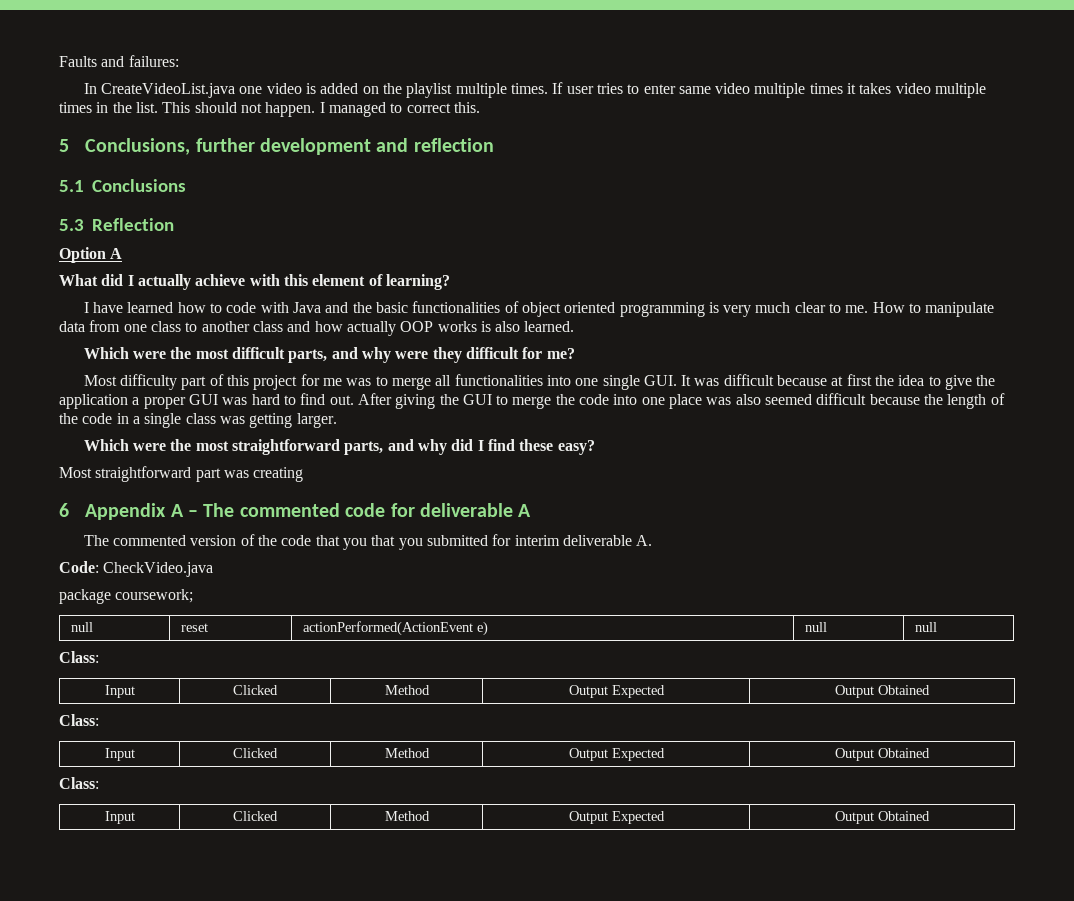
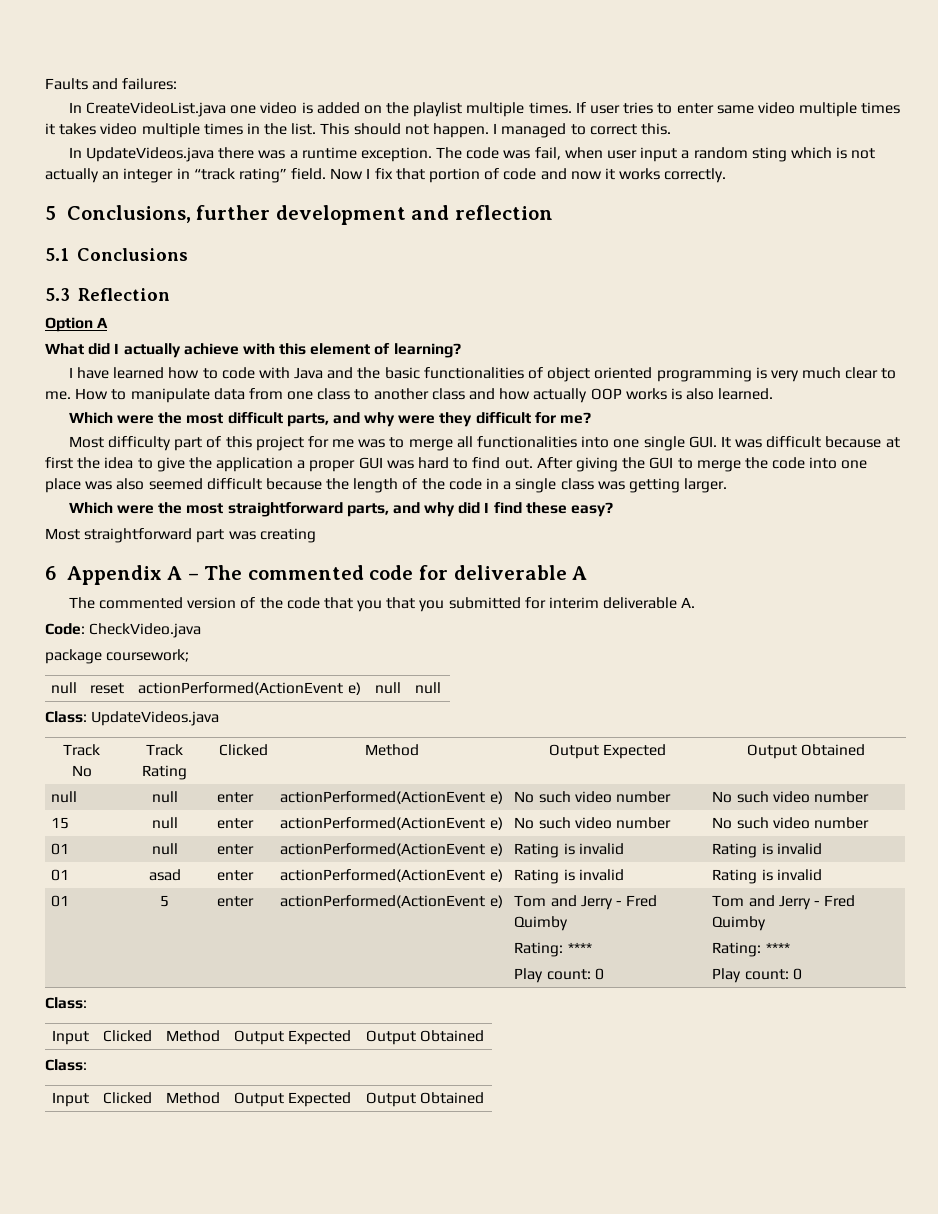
+ In UpdateVideos.java there was a runtime exception. The code was fail, when user input a random sting which is not actually an integer in “track rating” field. Now I fix that portion of code and now it works correctly.
  null | reset | actionPerformed(ActionEvent e) | null | null
- Class:
- Input | Clicked | Method | Output Expected | Output Obtained
+ Class: UpdateVideos.java
+ Track No | Track Rating | Clicked | Method | Output Expected | Output Obtained
+ null | null | enter | actionPerformed(ActionEvent e) | No such video number | No such video number
+ 15 | null | enter | actionPerformed(ActionEvent e) | No such video number | No such video number
+ 01 | null | enter | actionPerformed(ActionEvent e) | Rating is invalid | Rating is invalid
+ 01 | asad | enter | actionPerformed(ActionEvent e) | Rating is invalid | Rating is invalid
+ 01 | 5 | enter | actionPerformed(ActionEvent e) | Tom and Jerry - Fred Quimby
+ Rating: ****
+ Play count: 0 | Tom and Jerry - Fred Quimby
+ Rating: ****
+ Play count: 0

